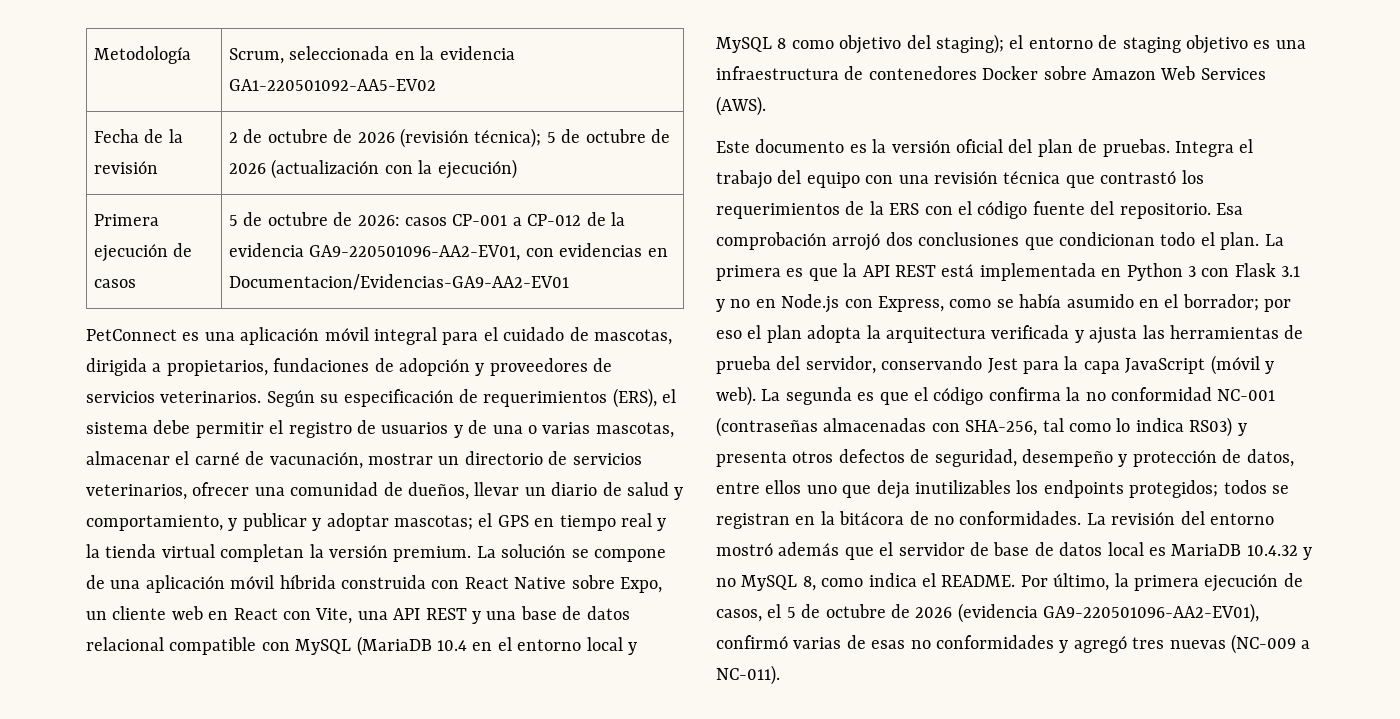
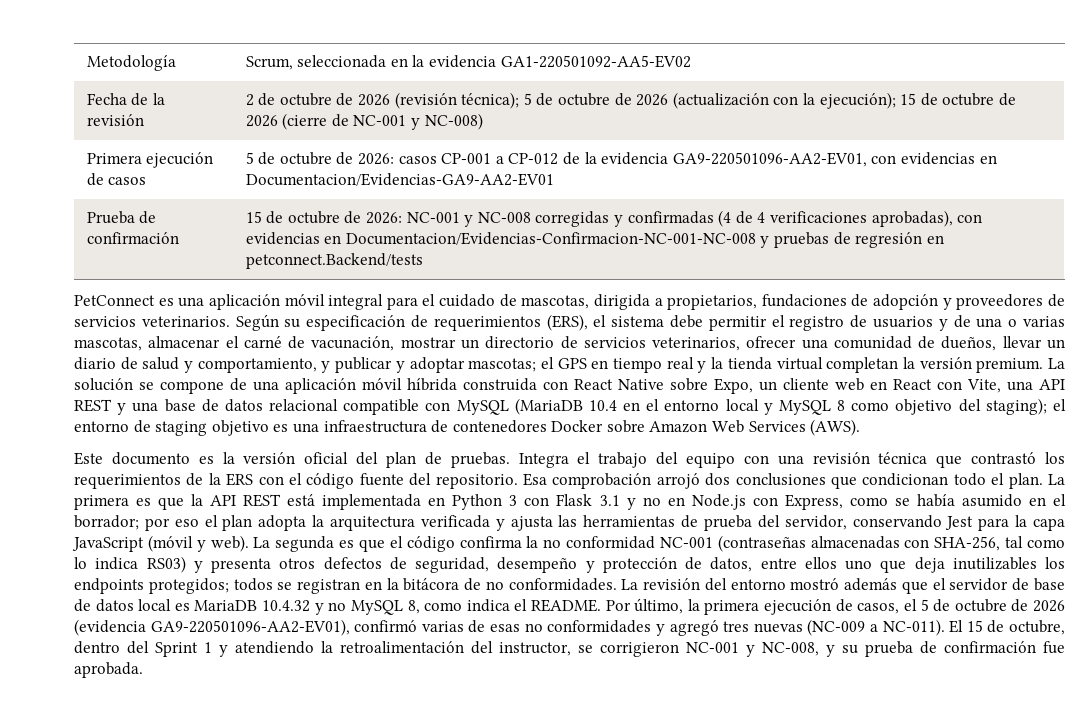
- Fecha de la revisión | 2 de octubre de 2026 (revisión técnica); 5 de octubre de 2026 (actualización con la ejecución)
+ Fecha de la revisión | 2 de octubre de 2026 (revisión técnica); 5 de octubre de 2026 (actualización con la ejecución); 15 de octubre de 2026 (cierre de NC-001 y NC-008)
+ Prueba de confirmación | 15 de octubre de 2026: NC-001 y NC-008 corregidas y confirmadas (4 de 4 verificaciones aprobadas), con evidencias en Documentacion/Evidencias-Confirmacion-NC-001-NC-008 y pruebas de regresión en petconnect.Backend/tests
+ El 15 de octubre, dentro del Sprint 1 y atendiendo la retroalimentación del instructor, se corrigieron NC-001 y NC-008, y su prueba de confirmación fue aprobada.

